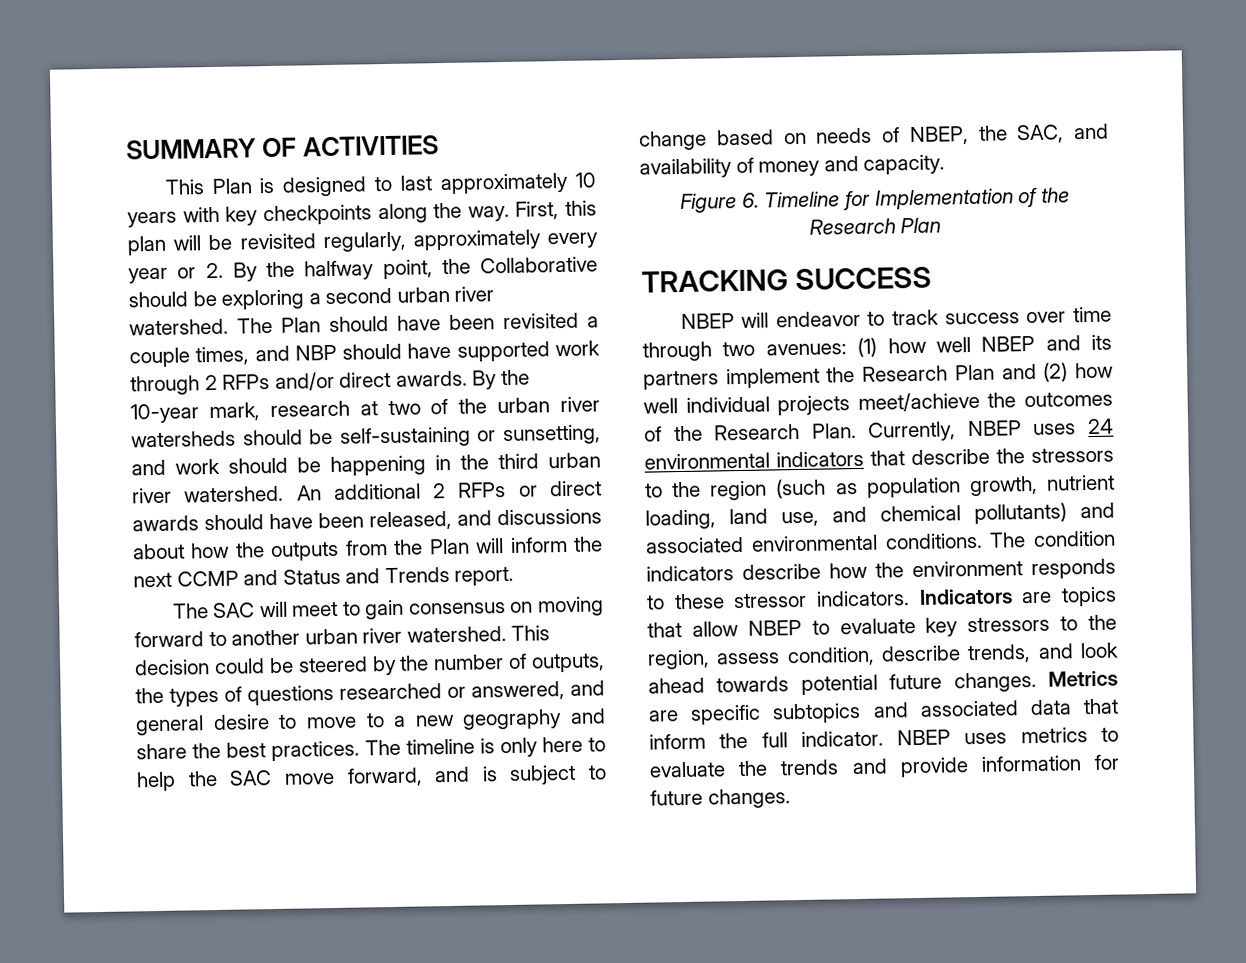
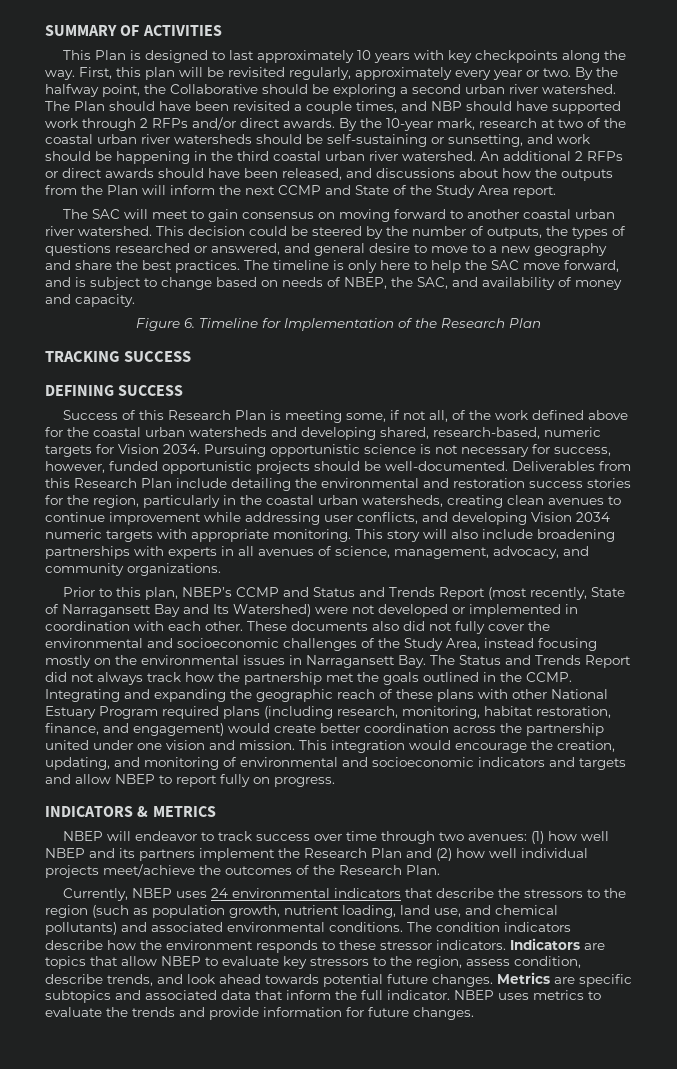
- First, this plan will be revisited regularly, approximately every year or 2. By the halfway point, the Collaborative should be exploring a second urban river watershed.
+ First, this plan will be revisited regularly, approximately every year or two. By the halfway point, the Collaborative should be exploring a second urban river watershed.
- By the 10-year mark, research at two of the urban river watersheds should be self-sustaining or sunsetting, and work should be happening in the third urban river watershed.
+ By the 10-year mark, research at two of the coastal urban river watersheds should be self-sustaining or sunsetting, and work should be happening in the third coastal urban river watershed.
- An additional 2 RFPs or direct awards should have been released, and discussions about how the outputs from the Plan will inform the next CCMP and Status and Trends report.
+ An additional 2 RFPs or direct awards should have been released, and discussions about how the outputs from the Plan will inform the next CCMP and State of the Study Area report.
- The SAC will meet to gain consensus on moving forward to another urban river watershed.
+ The SAC will meet to gain consensus on moving forward to another coastal urban river watershed.
+ DEFINING SUCCESS
+ Success of this Research Plan is meeting some, if not all, of the work defined above for the coastal urban watersheds and developing shared, research-based, numeric targets for Vision 2034. Pursuing opportunistic science is not necessary for success, however, funded opportunistic projects should be well-documented. Deliverables from this Research Plan include detailing the environmental and restoration success stories for the region, particularly in the coastal urban watersheds, creating clean avenues to continue improvement while addressing user conflicts, and developing Vision 2034 numeric targets with appropriate monitoring. This story will also include broadening partnerships with experts in all avenues of science, management, advocacy, and community organizations.
+ Prior to this plan, NBEP’s CCMP and Status and Trends Report (most recently, State of Narragansett Bay and Its Watershed) were not developed or implemented in coordination with each other. These documents also did not fully cover the environmental and socioeconomic challenges of the Study Area, instead focusing mostly on the environmental issues in Narragansett Bay. The Status and Trends Report did not always track how the partnership met the goals outlined in the CCMP. Integrating and expanding the geographic reach of these plans with other National Estuary Program required plans (including research, monitoring, habitat restoration, finance, and engagement) would create better coordination across the partnership united under one vision and mission. This integration would encourage the creation, updating, and monitoring of environmental and socioeconomic indicators and targets and allow NBEP to report fully on progress.
+ INDICATORS & METRICS
- (1) how well NBEP and its partners implement the Research Plan and (2) how well individual projects meet/achieve the outcomes of the Research Plan. Currently, NBEP uses 24 environmental indicators that describe the stressors to the region (such as population growth, nutrient loading, land use, and chemical pollutants) and associated environmental conditions.
+ (1) how well NBEP and its partners implement the Research Plan and (2) how well individual projects meet/achieve the outcomes of the Research Plan.
+ Currently, NBEP uses 24 environmental indicators that describe the stressors to the region (such as population growth, nutrient loading, land use, and chemical pollutants) and associated environmental conditions.

